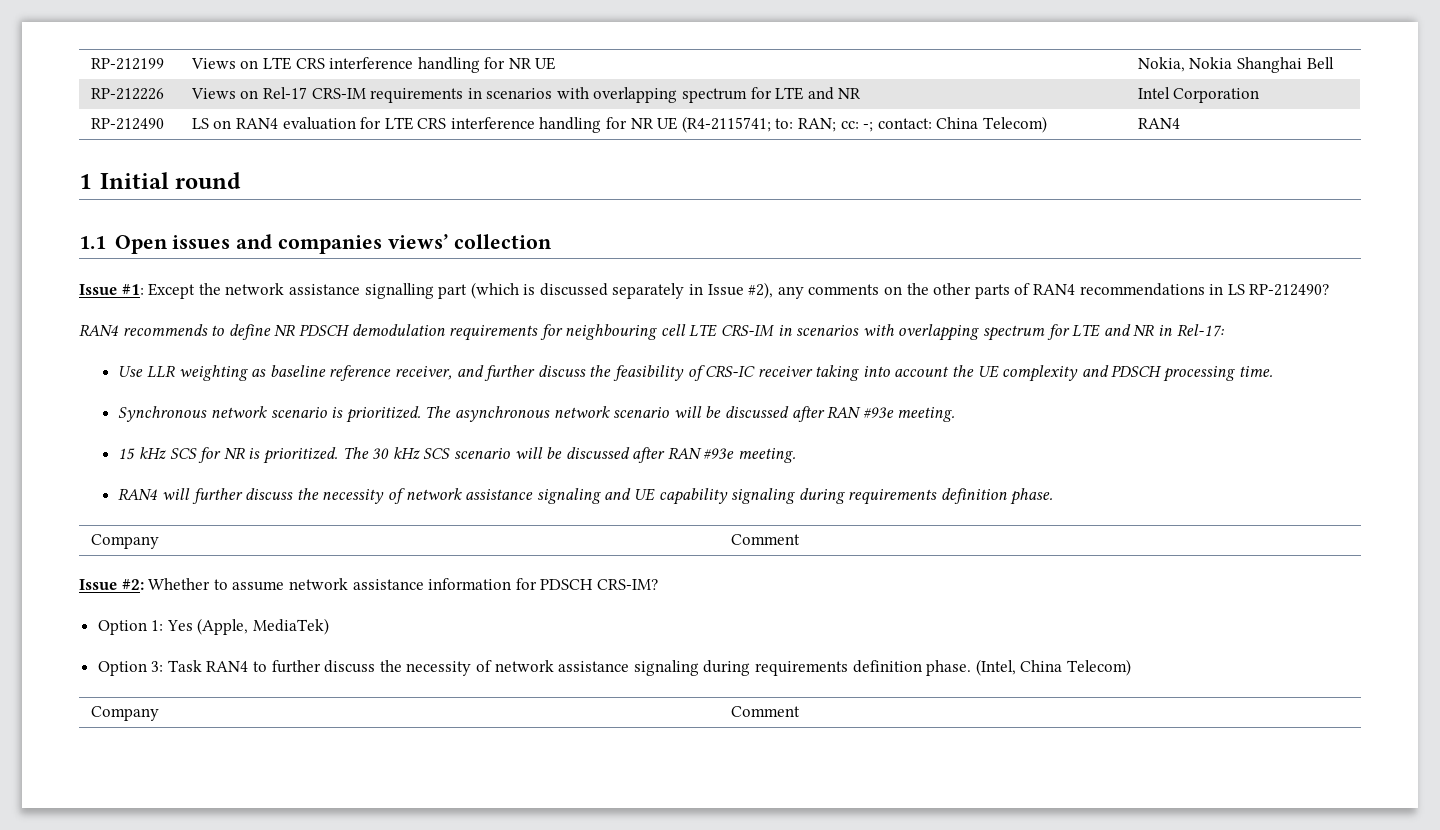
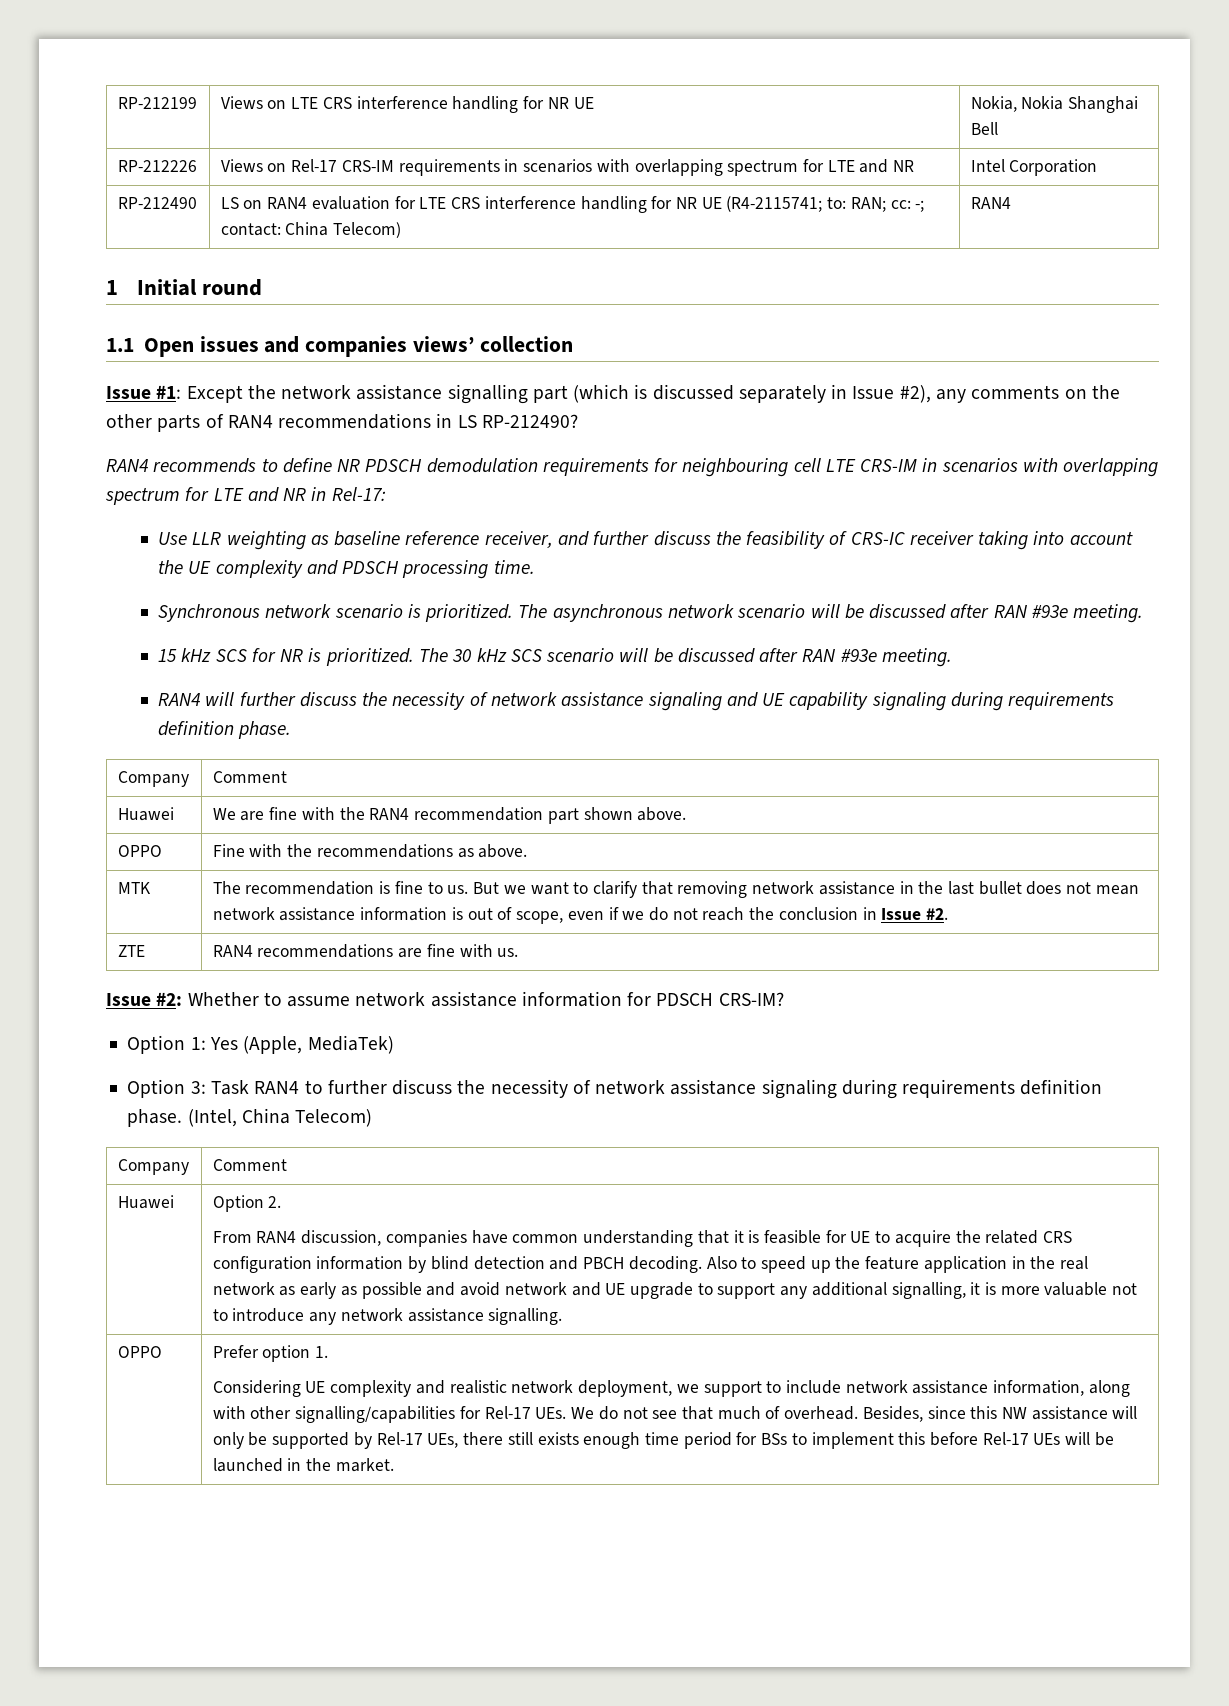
+ Huawei | We are fine with the RAN4 recommendation part shown above.
+ OPPO | Fine with the recommendations as above.
+ MTK | The recommendation is fine to us. But we want to clarify that removing network assistance in the last bullet does not mean network assistance information is out of scope, even if we do not reach the conclusion in Issue #2.
+ ZTE | RAN4 recommendations are fine with us.
+ Huawei | Option 2.
+ From RAN4 discussion, companies have common understanding that it is feasible for UE to acquire the related CRS configuration information by blind detection and PBCH decoding. Also to speed up the feature application in the real network as early as possible and avoid network and UE upgrade to support any additional signalling, it is more valuable not to introduce any network assistance signalling.
+ OPPO | Prefer option 1.
+ Considering UE complexity and realistic network deployment, we support to include network assistance information, along with other signalling/capabilities for Rel-17 UEs. We do not see that much of overhead. Besides, since this NW assistance will only be supported by Rel-17 UEs, there still exists enough time period for BSs to implement this before Rel-17 UEs will be launched in the market.

